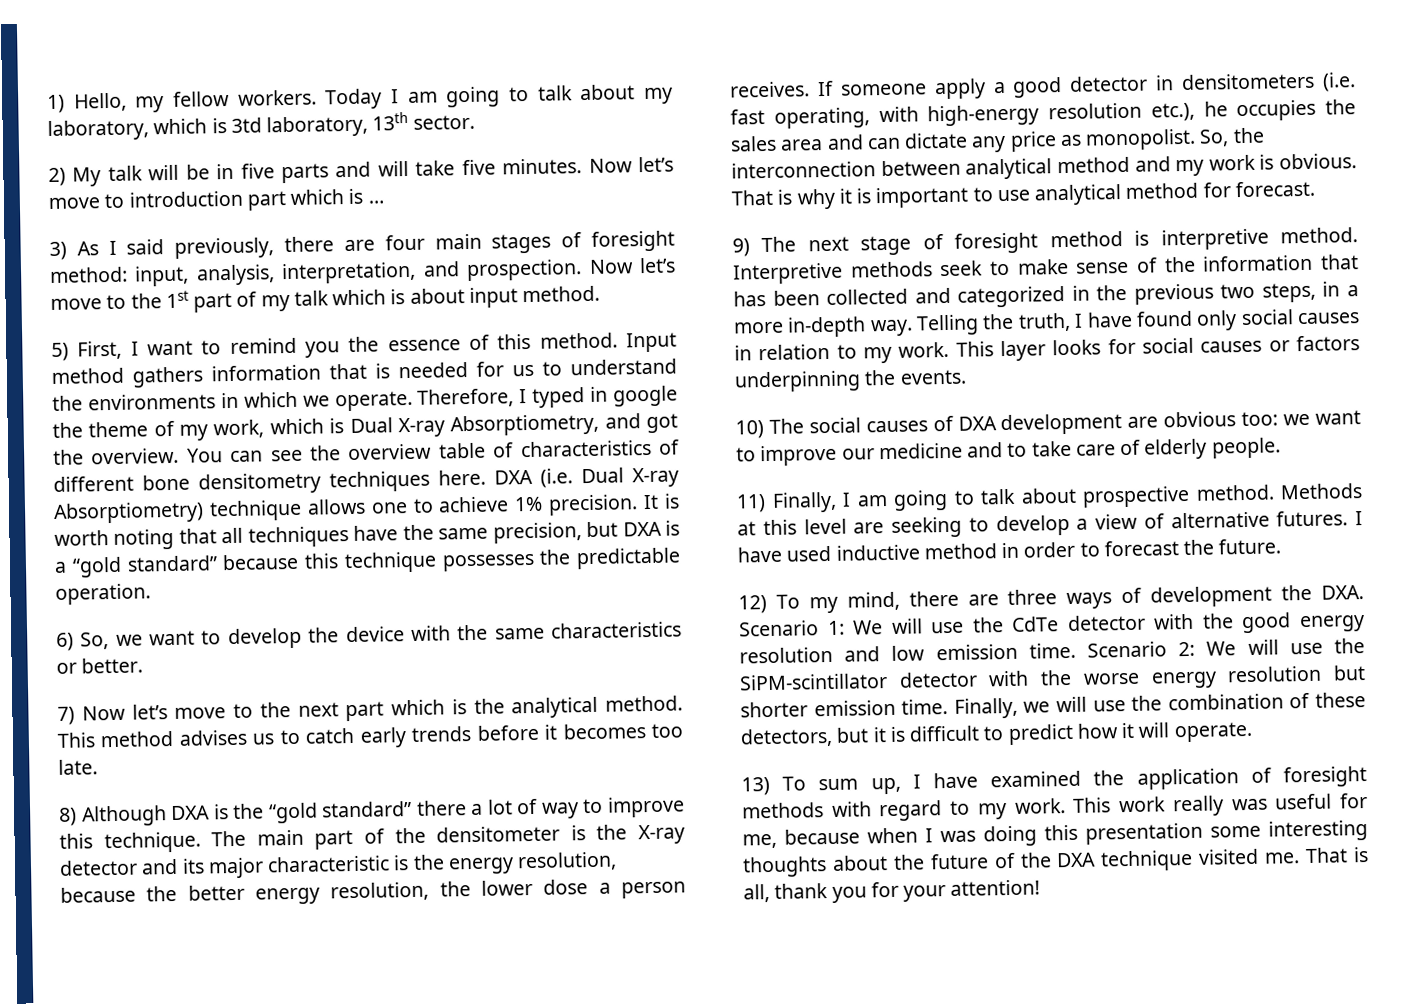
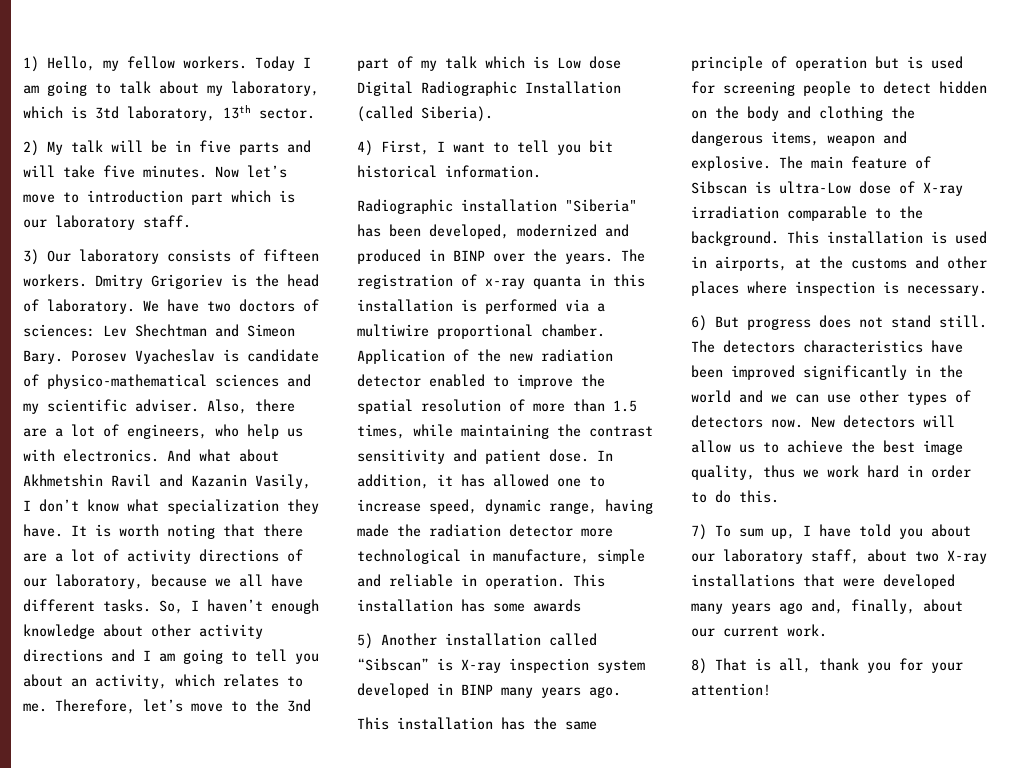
- Now let’s move to introduction part which is …
- 3) As I said previously, there are four main stages of foresight method: input, analysis, interpretation, and prospection. Now let’s move to the 1st part of my talk which is about input method.
- 5) First, I want to remind you the essence of this method. Input method gathers information that is needed for us to understand the environments in which we operate. Therefore, I typed in google the theme of my work, which is Dual X-ray Absorptiometry, and got the overview. You can see the overview table of characteristics of different bone densitometry techniques here. DXA (i.e. Dual X-ray Absorptiometry) technique allows one to achieve 1% precision. It is worth noting that all techniques have the same precision, but DXA is a “gold standard” because this technique possesses the predictable operation.
- 6) So, we want to develop the device with the same characteristics or better.
- 7) Now let’s move to the next part which is the analytical method. This method advises us to catch early trends before it becomes too late.
- 8) Although DXA is the “gold standard” there a lot of way to improve this technique. The main part of the densitometer is the X-ray detector and its major characteristic is the energy resolution, because the better energy resolution, the lower dose a person receives. If someone apply a good detector in densitometers (i.e. fast operating, with high-energy resolution etc.), he occupies the sales area and can dictate any price as monopolist. So, the interconnection between analytical method and my work is obvious. That is why it is important to use analytical method for forecast.
- 9) The next stage of foresight method is interpretive method. Interpretive methods seek to make sense of the information that has been collected and categorized in the previous two steps, in a more in-depth way. Telling the truth, I have found only social causes in relation to my work. This layer looks for social causes or factors underpinning the events.
- 10) The social causes of DXA development are obvious too: we want to improve our medicine and to take care of elderly people.
- 11) Finally, I am going to talk about prospective method. Methods at this level are seeking to develop a view of alternative futures. I have used inductive method in order to forecast the future.
- 12) To my mind, there are three ways of development the DXA. Scenario 1: We will use the CdTe detector with the good energy resolution and low emission time. Scenario 2: We will use the SiPM-scintillator detector with the worse energy resolution but shorter emission time. Finally, we will use the combination of these detectors, but it is difficult to predict how it will operate.
- 13) To sum up, I have examined the application of foresight methods with regard to my work. This work really was useful for me, because when I was doing this presentation some interesting thoughts about the future of the DXA technique visited me. That is all, thank you for your attention!
+ Now let’s move to introduction part which is our laboratory staff.
+ 3) Our laboratory consists of fifteen workers. Dmitry Grigoriev is the head of laboratory. We have two doctors of sciences: Lev Shechtman and Simeon Bary. Porosev Vyacheslav is candidate of physico-mathematical sciences and my scientific adviser. Also, there are a lot of engineers, who help us with electronics. And what about Akhmetshin Ravil and Kazanin Vasily, I don’t know what specialization they have. It is worth noting that there are a lot of activity directions of our laboratory, because we all have different tasks. So, I haven’t enough knowledge about other activity directions and I am going to tell you about an activity, which relates to me. Therefore, let’s move to the 3nd part of my talk which is Low dose Digital Radiographic Installation (called Siberia).
+ 4) First, I want to tell you bit historical information.
+ Radiographic installation "Siberia" has been developed, modernized and produced in BINP over the years. The registration of x-ray quanta in this installation is performed via a multiwire proportional chamber. Application of the new radiation detector enabled to improve the spatial resolution of more than 1.5 times, while maintaining the contrast sensitivity and patient dose. In addition, it has allowed one to increase speed, dynamic range, having made the radiation detector more technological in manufacture, simple and reliable in operation. This installation has some awards
+ 5) Another installation called “Sibscan” is X-ray inspection system developed in BINP many years ago.
+ This installation has the same principle of operation but is used for screening people to detect hidden on the body and clothing the dangerous items, weapon and explosive. The main feature of Sibscan is ultra-Low dose of X-ray irradiation comparable to the background. This installation is used in airports, at the customs and other places where inspection is necessary.
+ 6) But progress does not stand still. The detectors characteristics have been improved significantly in the world and we can use other types of detectors now. New detectors will allow us to achieve the best image quality, thus we work hard in order to do this.
+ 7) To sum up, I have told you about our laboratory staff, about two X-ray installations that were developed many years ago and, finally, about our current work.
+ 8) That is all, thank you for your attention!

